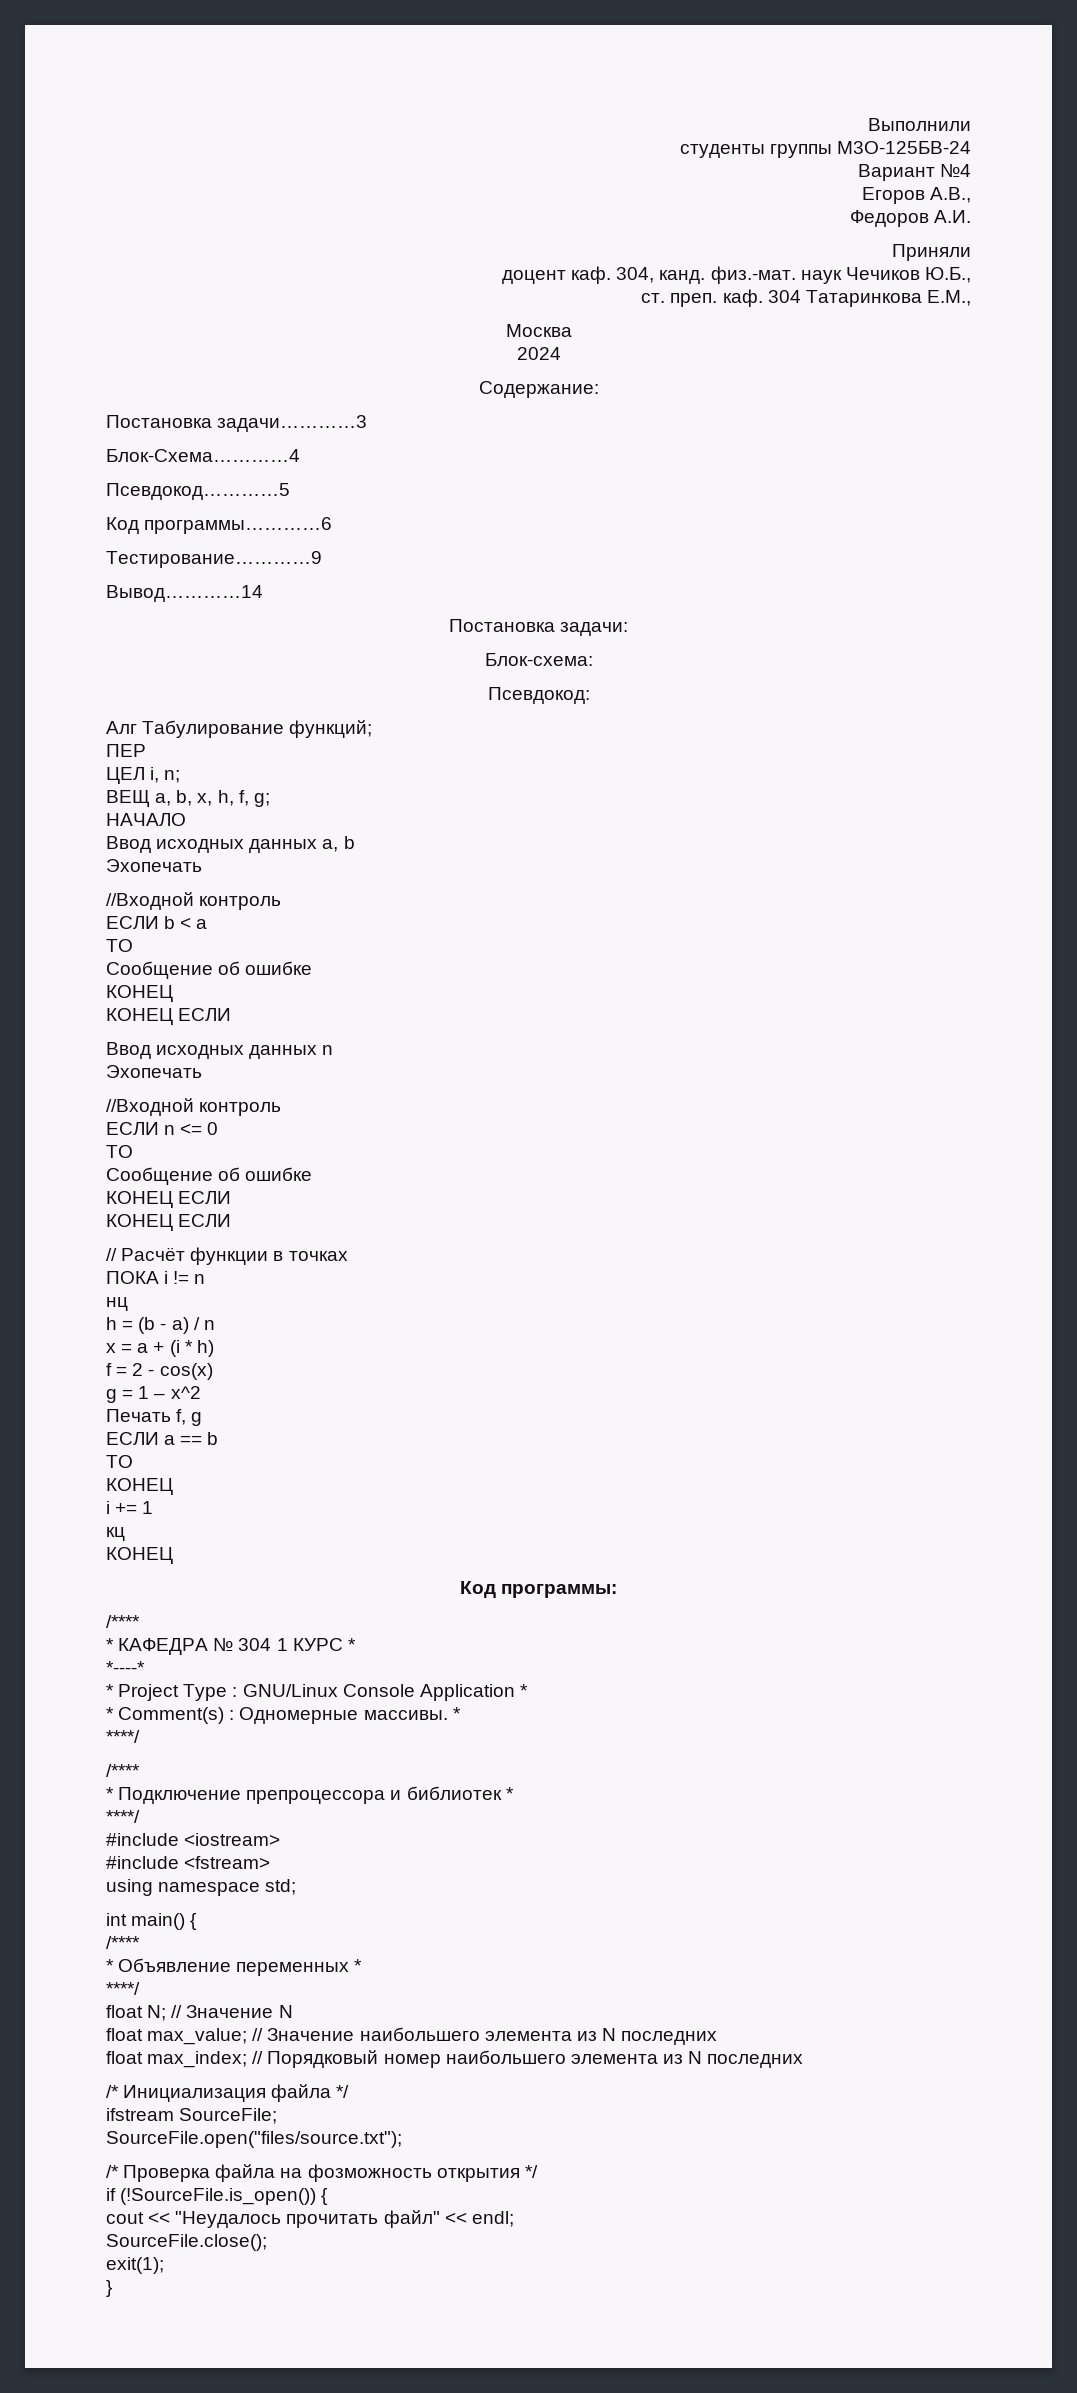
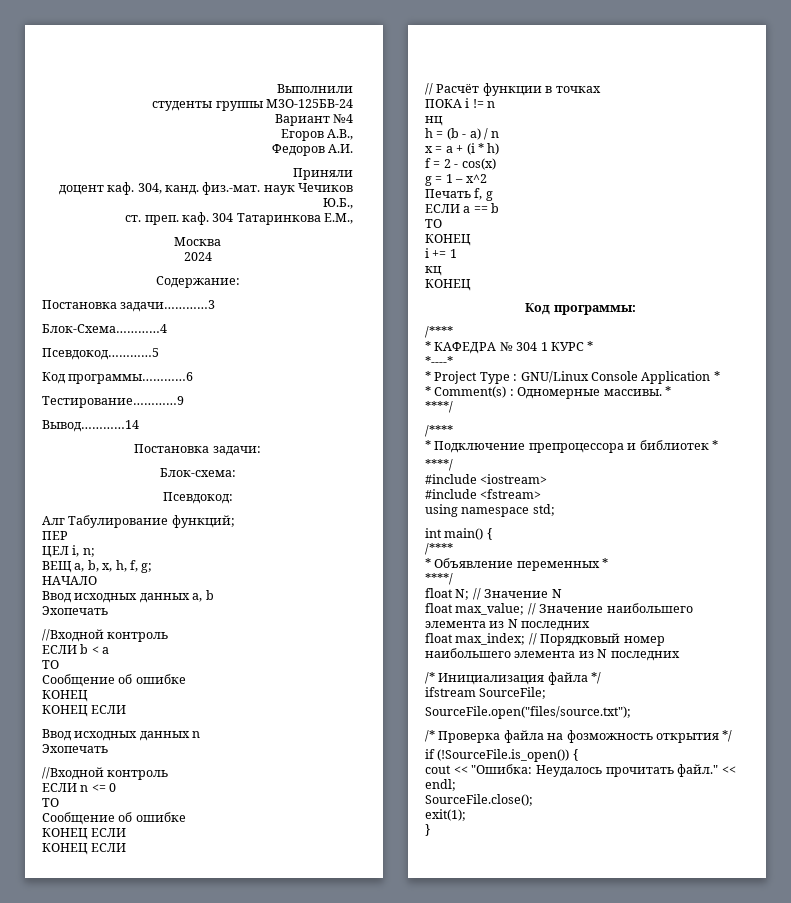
- cout << "Неудалось прочитать файл" << endl;
+ cout << "Ошибка: Неудалось прочитать файл." << endl;

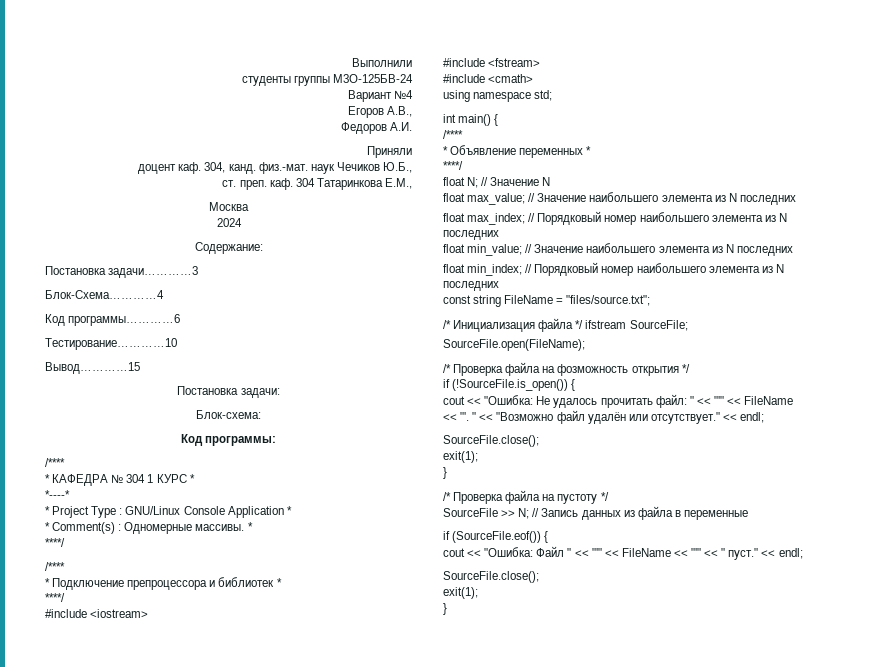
- Псевдокод…………5
- Тестирование…………9
- Вывод…………14
+ Тестирование…………10
+ Вывод…………15
- Псевдокод:
- Алг Табулирование функций;
- ПЕР
- ЦЕЛ i, n;
- ВЕЩ a, b, x, h, f, g;
- НАЧАЛО
- Ввод исходных данных a, b
- Эхопечать
- //Входной контроль
- ЕСЛИ b < a
- ТО
- Сообщение об ошибке
- КОНЕЦ
- КОНЕЦ ЕСЛИ
- Ввод исходных данных n
- Эхопечать
- //Входной контроль
- ЕСЛИ n <= 0
- TО
- Сообщение об ошибке
- КОНЕЦ ЕСЛИ
- КОНЕЦ ЕСЛИ
- // Расчёт функции в точках
- ПОКА i != n
- нц
- h = (b - a) / n
- x = a + (i * h)
- f = 2 - cos(x)
- g = 1 – x^2
- Печать f, g
- ЕСЛИ a == b
- ТО
- КОНЕЦ
- i += 1
- кц
- КОНЕЦ
+ #include <cmath>
+ float min_value; // Значение наибольшего элемента из N последних
+ float min_index; // Порядковый номер наибольшего элемента из N последних
+ const string FileName = "files/source.txt";
- /* Инициализация файла */
- ifstream SourceFile;
+ /* Инициализация файла */ ifstream SourceFile;
- SourceFile.open("files/source.txt");
+ SourceFile.open(FileName);
- cout << "Ошибка: Неудалось прочитать файл." << endl;
+ cout << "Ошибка: Не удалось прочитать файл: " << "'" << FileName << "'. " << "Возможно файл удалён или отсутствует." << endl;
+ SourceFile.close();
+ exit(1);
+ }
+ /* Проверка файла на пустоту */
+ SourceFile >> N; // Запись данных из файла в переменные
+ if (SourceFile.eof()) {
+ cout << "Ошибка: Файл " << "'" << FileName << "'" << " пуст." << endl;

